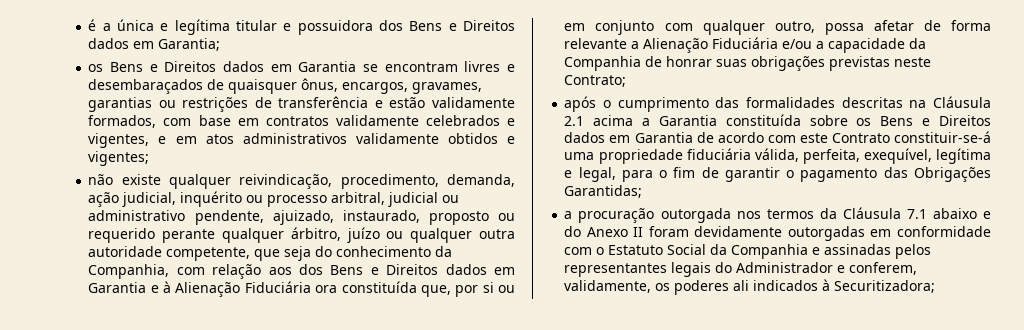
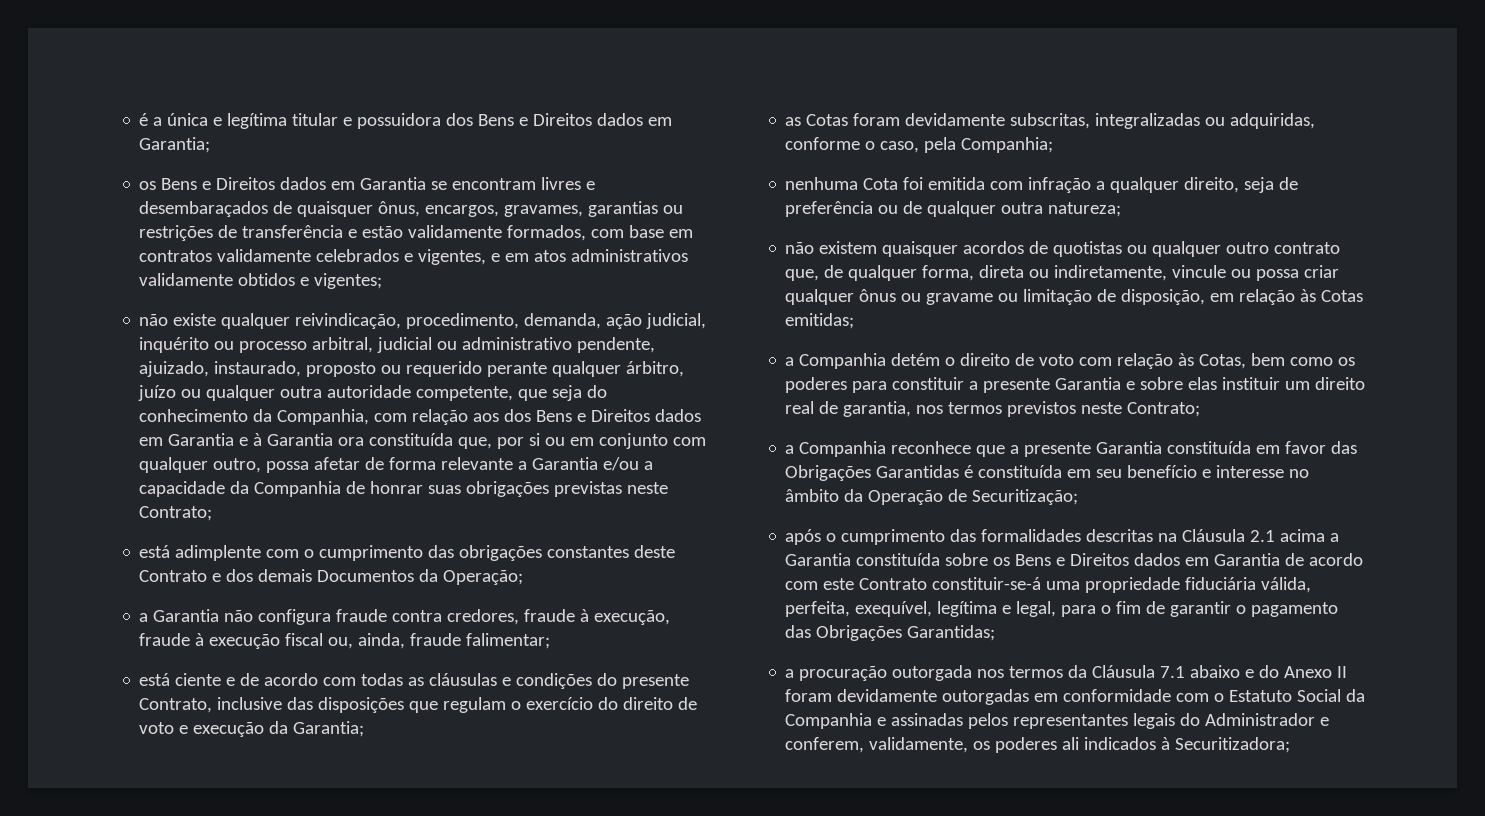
- não existe qualquer reivindicação, procedimento, demanda, ação judicial, inquérito ou processo arbitral, judicial ou administrativo pendente, ajuizado, instaurado, proposto ou requerido perante qualquer árbitro, juízo ou qualquer outra autoridade competente, que seja do conhecimento da Companhia, com relação aos dos Bens e Direitos dados em Garantia e à Alienação Fiduciária ora constituída que, por si ou em conjunto com qualquer outro, possa afetar de forma relevante a Alienação Fiduciária e/ou a capacidade da Companhia de honrar suas obrigações previstas neste Contrato;
+ não existe qualquer reivindicação, procedimento, demanda, ação judicial, inquérito ou processo arbitral, judicial ou administrativo pendente, ajuizado, instaurado, proposto ou requerido perante qualquer árbitro, juízo ou qualquer outra autoridade competente, que seja do conhecimento da Companhia, com relação aos dos Bens e Direitos dados em Garantia e à Garantia ora constituída que, por si ou em conjunto com qualquer outro, possa afetar de forma relevante a Garantia e/ou a capacidade da Companhia de honrar suas obrigações previstas neste Contrato;
+ está adimplente com o cumprimento das obrigações constantes deste Contrato e dos demais Documentos da Operação;
+ a Garantia não configura fraude contra credores, fraude à execução, fraude à execução fiscal ou, ainda, fraude falimentar;
+ está ciente e de acordo com todas as cláusulas e condições do presente Contrato, inclusive das disposições que regulam o exercício do direito de voto e execução da Garantia;
+ as Cotas foram devidamente subscritas, integralizadas ou adquiridas, conforme o caso, pela Companhia;
+ nenhuma Cota foi emitida com infração a qualquer direito, seja de preferência ou de qualquer outra natureza;
+ não existem quaisquer acordos de quotistas ou qualquer outro contrato que, de qualquer forma, direta ou indiretamente, vincule ou possa criar qualquer ônus ou gravame ou limitação de disposição, em relação às Cotas emitidas;
+ a Companhia detém o direito de voto com relação às Cotas, bem como os poderes para constituir a presente Garantia e sobre elas instituir um direito real de garantia, nos termos previstos neste Contrato;
+ a Companhia reconhece que a presente Garantia constituída em favor das Obrigações Garantidas é constituída em seu benefício e interesse no âmbito da Operação de Securitização;

